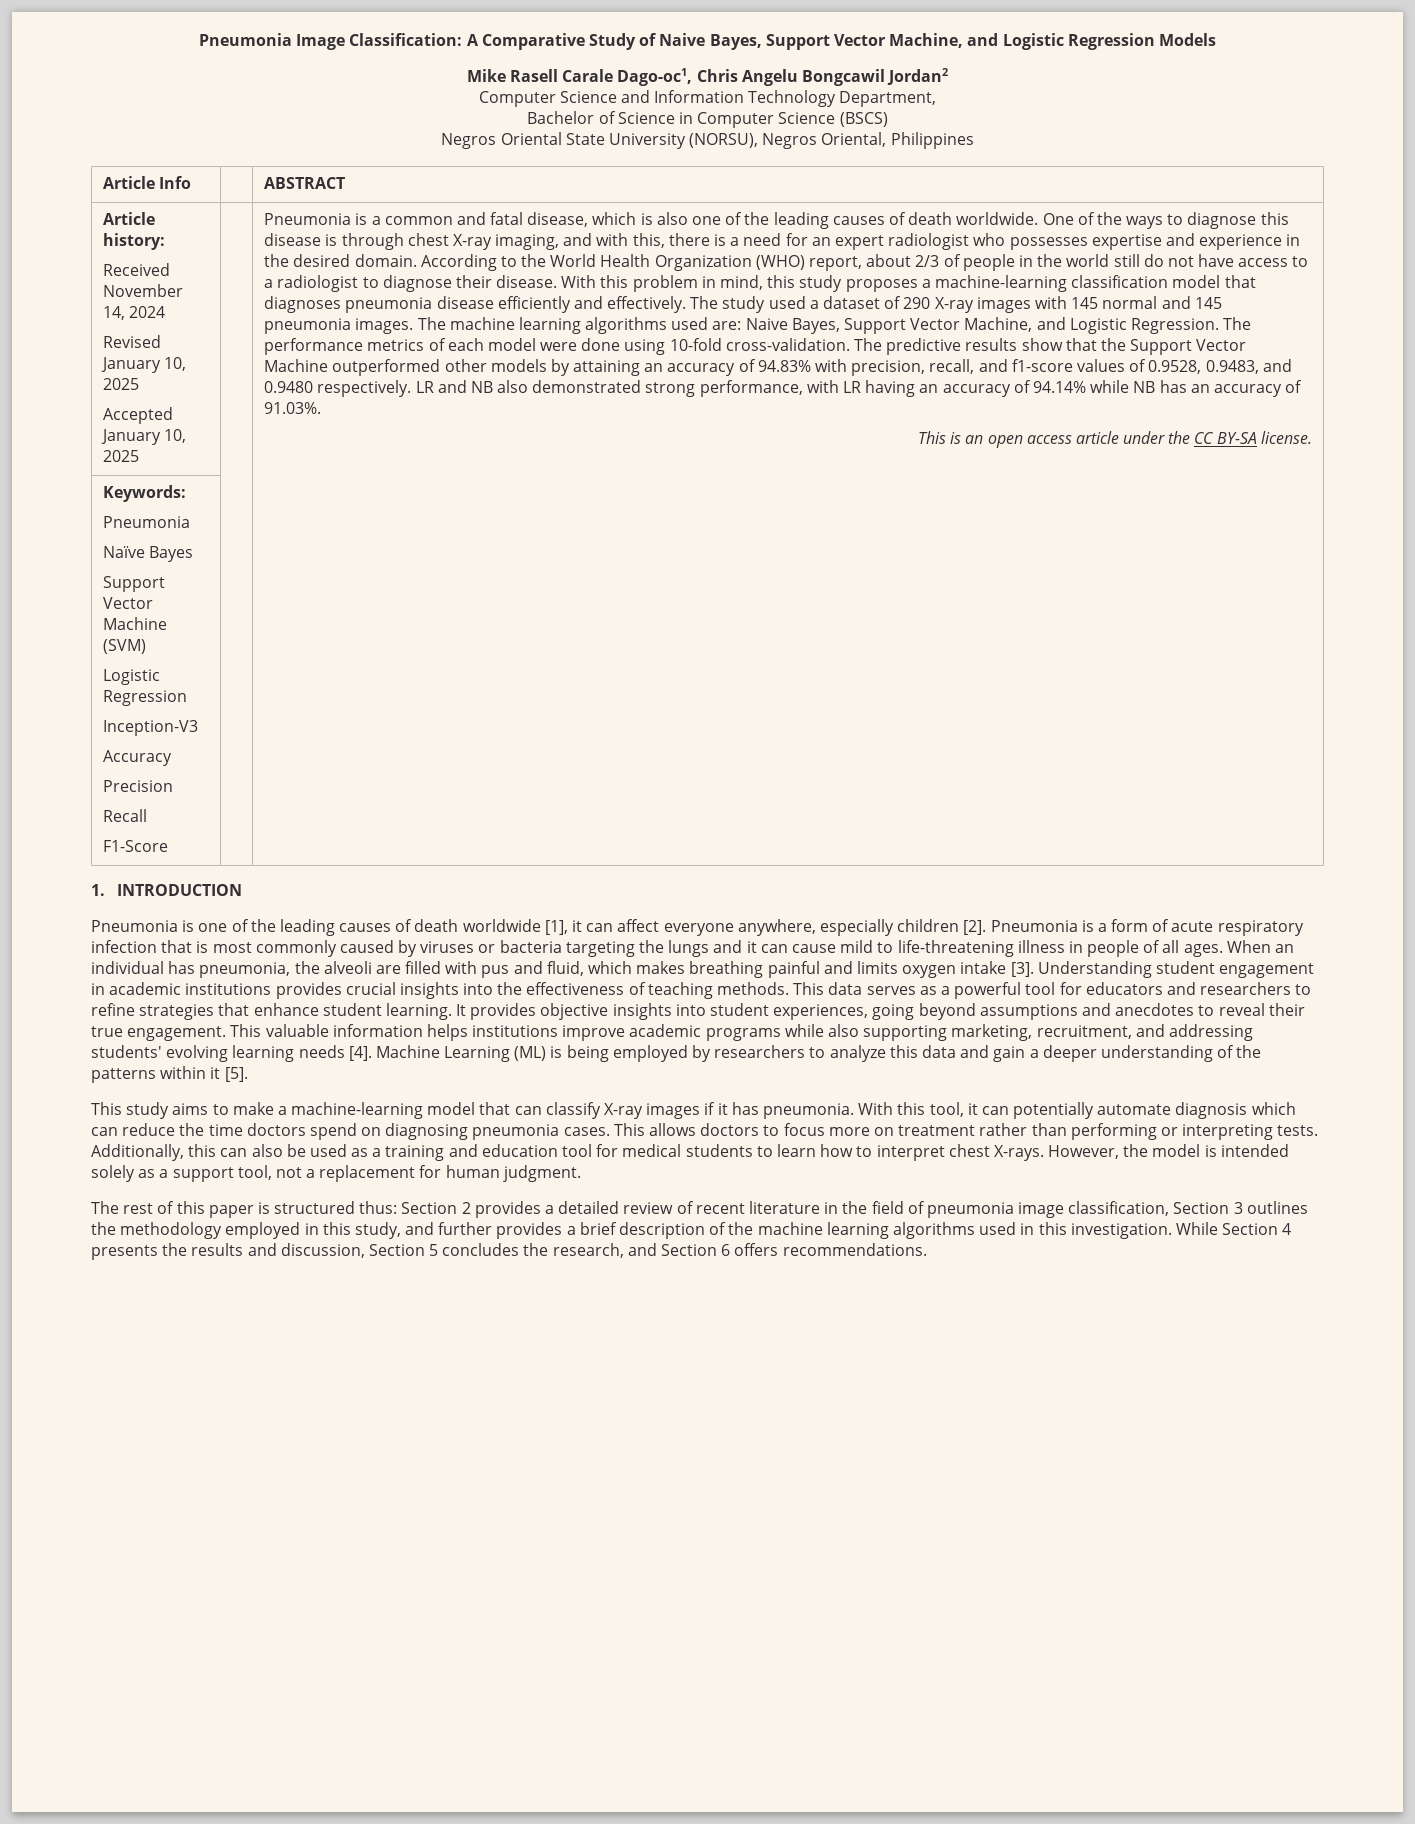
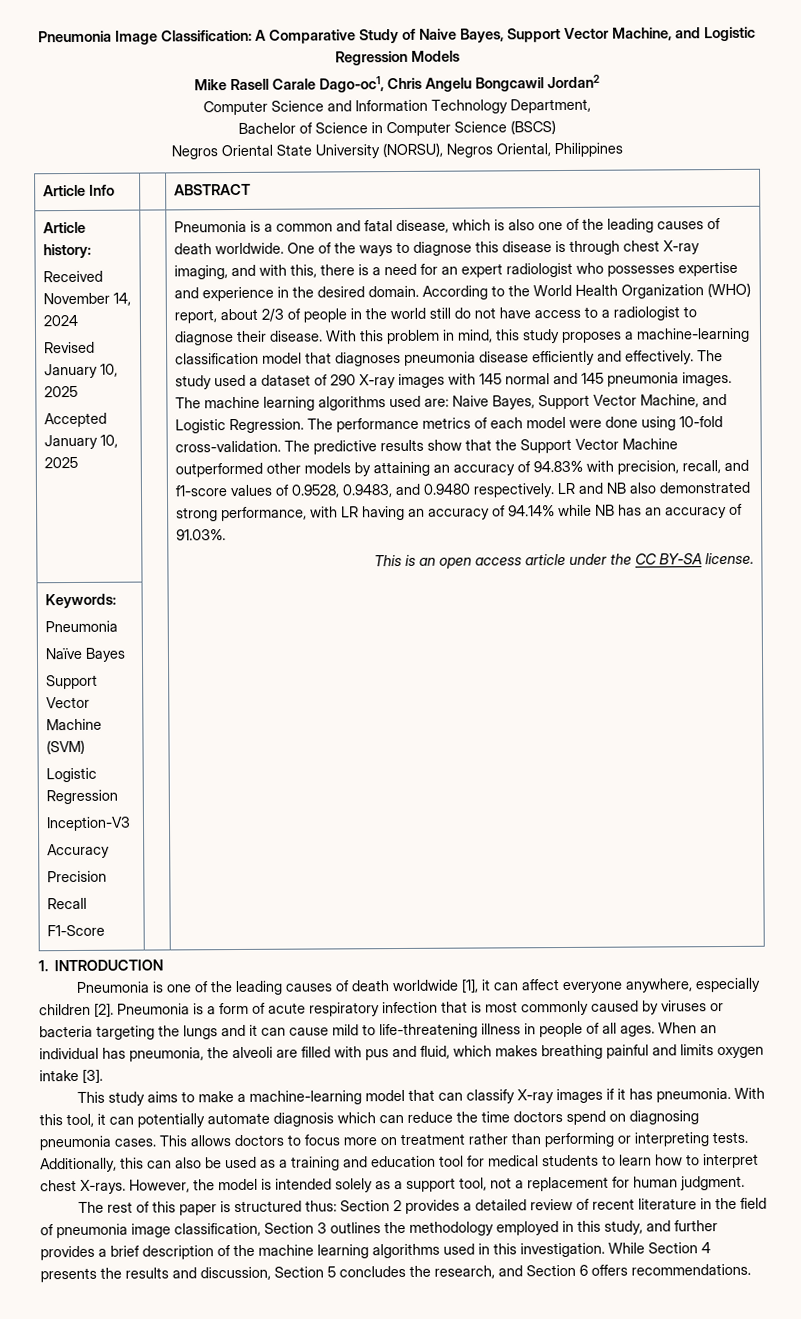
- Understanding student engagement in academic institutions provides crucial insights into the effectiveness of teaching methods. This data serves as a powerful tool for educators and researchers to refine strategies that enhance student learning. It provides objective insights into student experiences, going beyond assumptions and anecdotes to reveal their true engagement. This valuable information helps institutions improve academic programs while also supporting marketing, recruitment, and addressing students' evolving learning needs [4]. Machine Learning (ML) is being employed by researchers to analyze this data and gain a deeper understanding of the patterns within it [5].

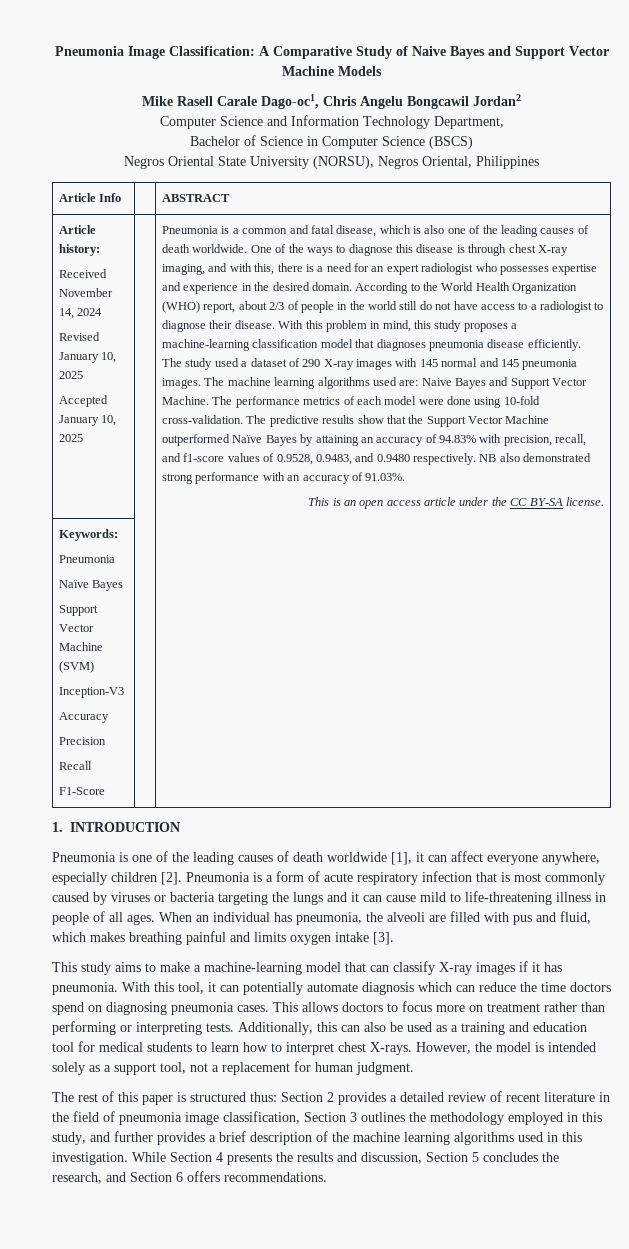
- Pneumonia Image Classification: A Comparative Study of Naive Bayes, Support Vector Machine, and Logistic Regression Models
+ Pneumonia Image Classification: A Comparative Study of Naive Bayes and Support Vector Machine Models
- With this problem in mind, this study proposes a machine-learning classification model that diagnoses pneumonia disease efficiently and effectively.
+ With this problem in mind, this study proposes a machine-learning classification model that diagnoses pneumonia disease efficiently.
- The machine learning algorithms used are: Naive Bayes, Support Vector Machine, and Logistic Regression.
+ The machine learning algorithms used are: Naive Bayes and Support Vector Machine.
- The predictive results show that the Support Vector Machine outperformed other models by attaining an accuracy of 94.83% with precision, recall, and f1-score values of 0.9528, 0.9483, and 0.9480 respectively.
+ The predictive results show that the Support Vector Machine outperformed Naïve Bayes by attaining an accuracy of 94.83% with precision, recall, and f1-score values of 0.9528, 0.9483, and 0.9480 respectively.
- LR and NB also demonstrated strong performance, with LR having an accuracy of 94.14% while NB has an accuracy of 91.03%.
+ NB also demonstrated strong performance with an accuracy of 91.03%.
  Keywords:
  Pneumonia
  Naïve Bayes
  Support Vector Machine (SVM)
- Logistic Regression

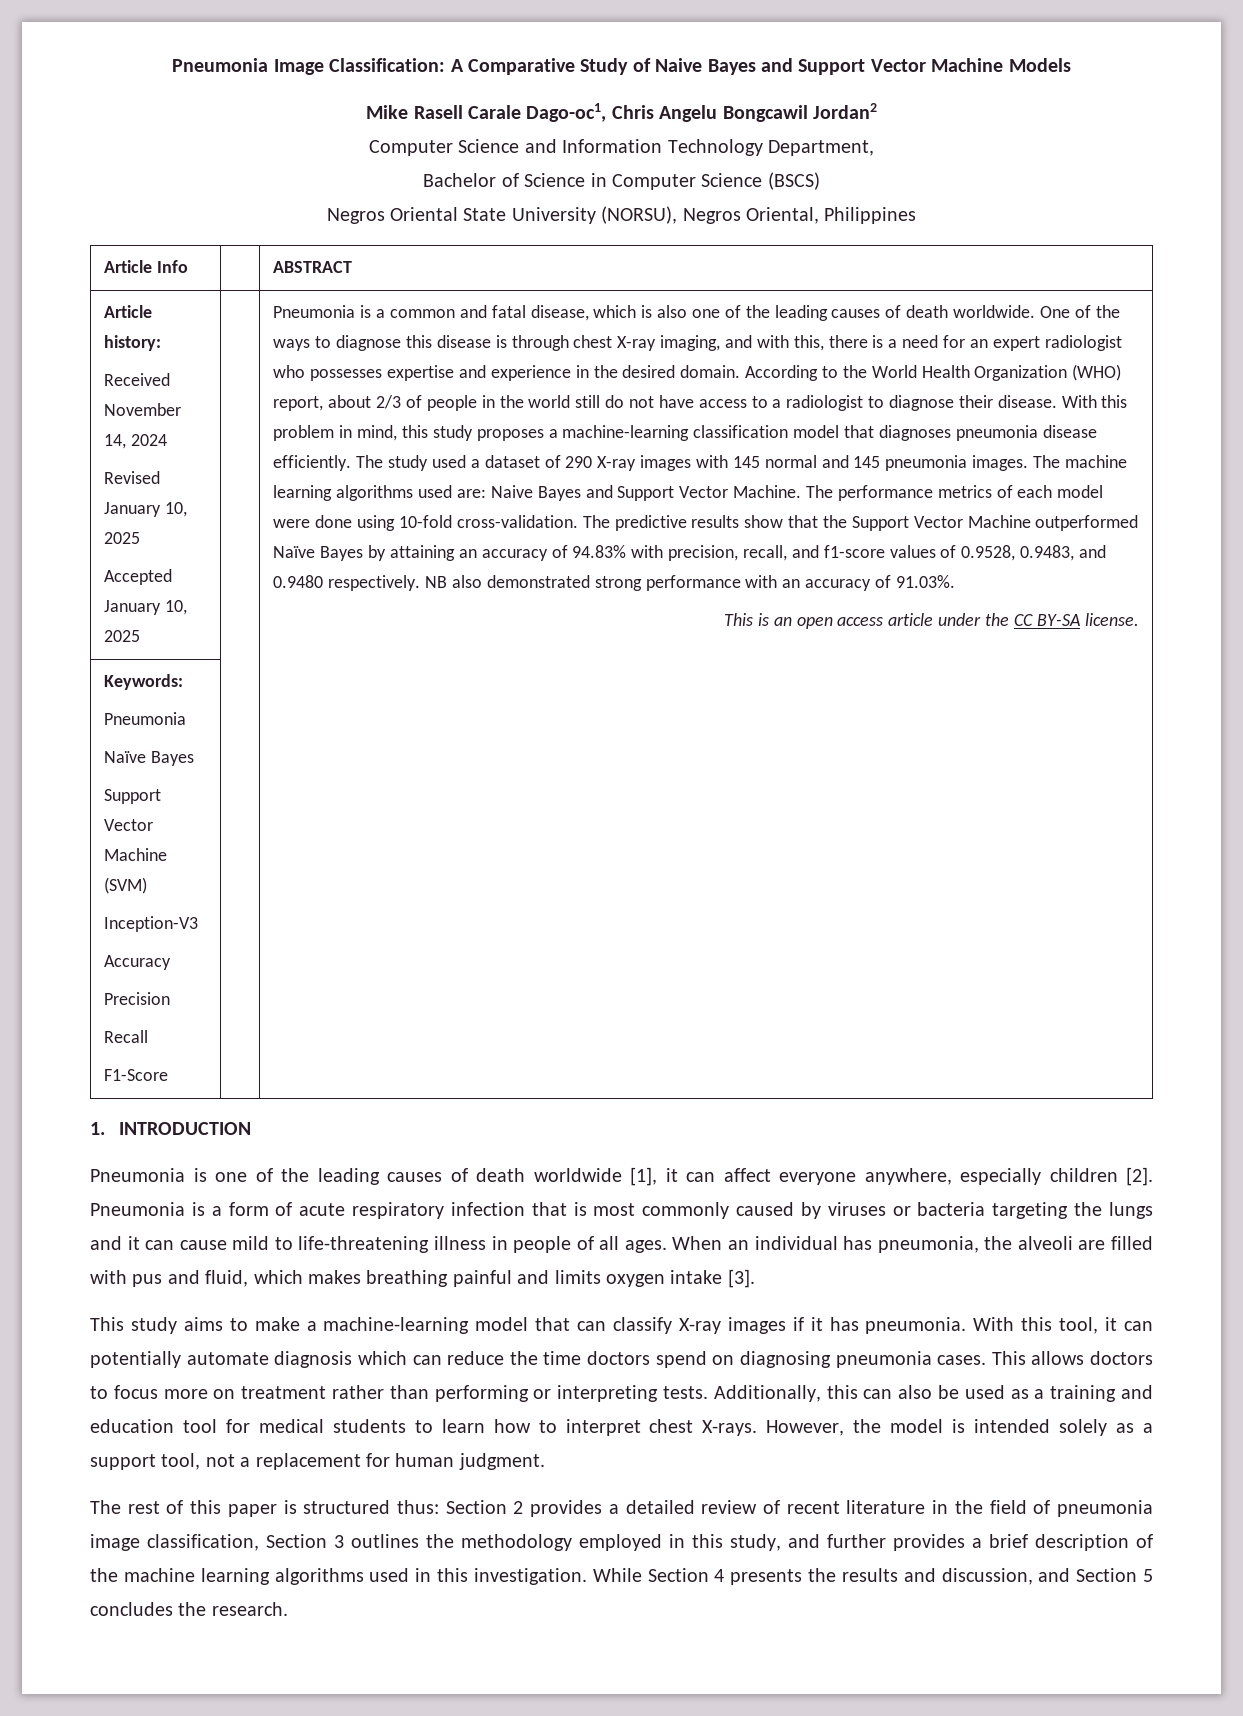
- While Section 4 presents the results and discussion, Section 5 concludes the research, and Section 6 offers recommendations.
+ While Section 4 presents the results and discussion, and Section 5 concludes the research.

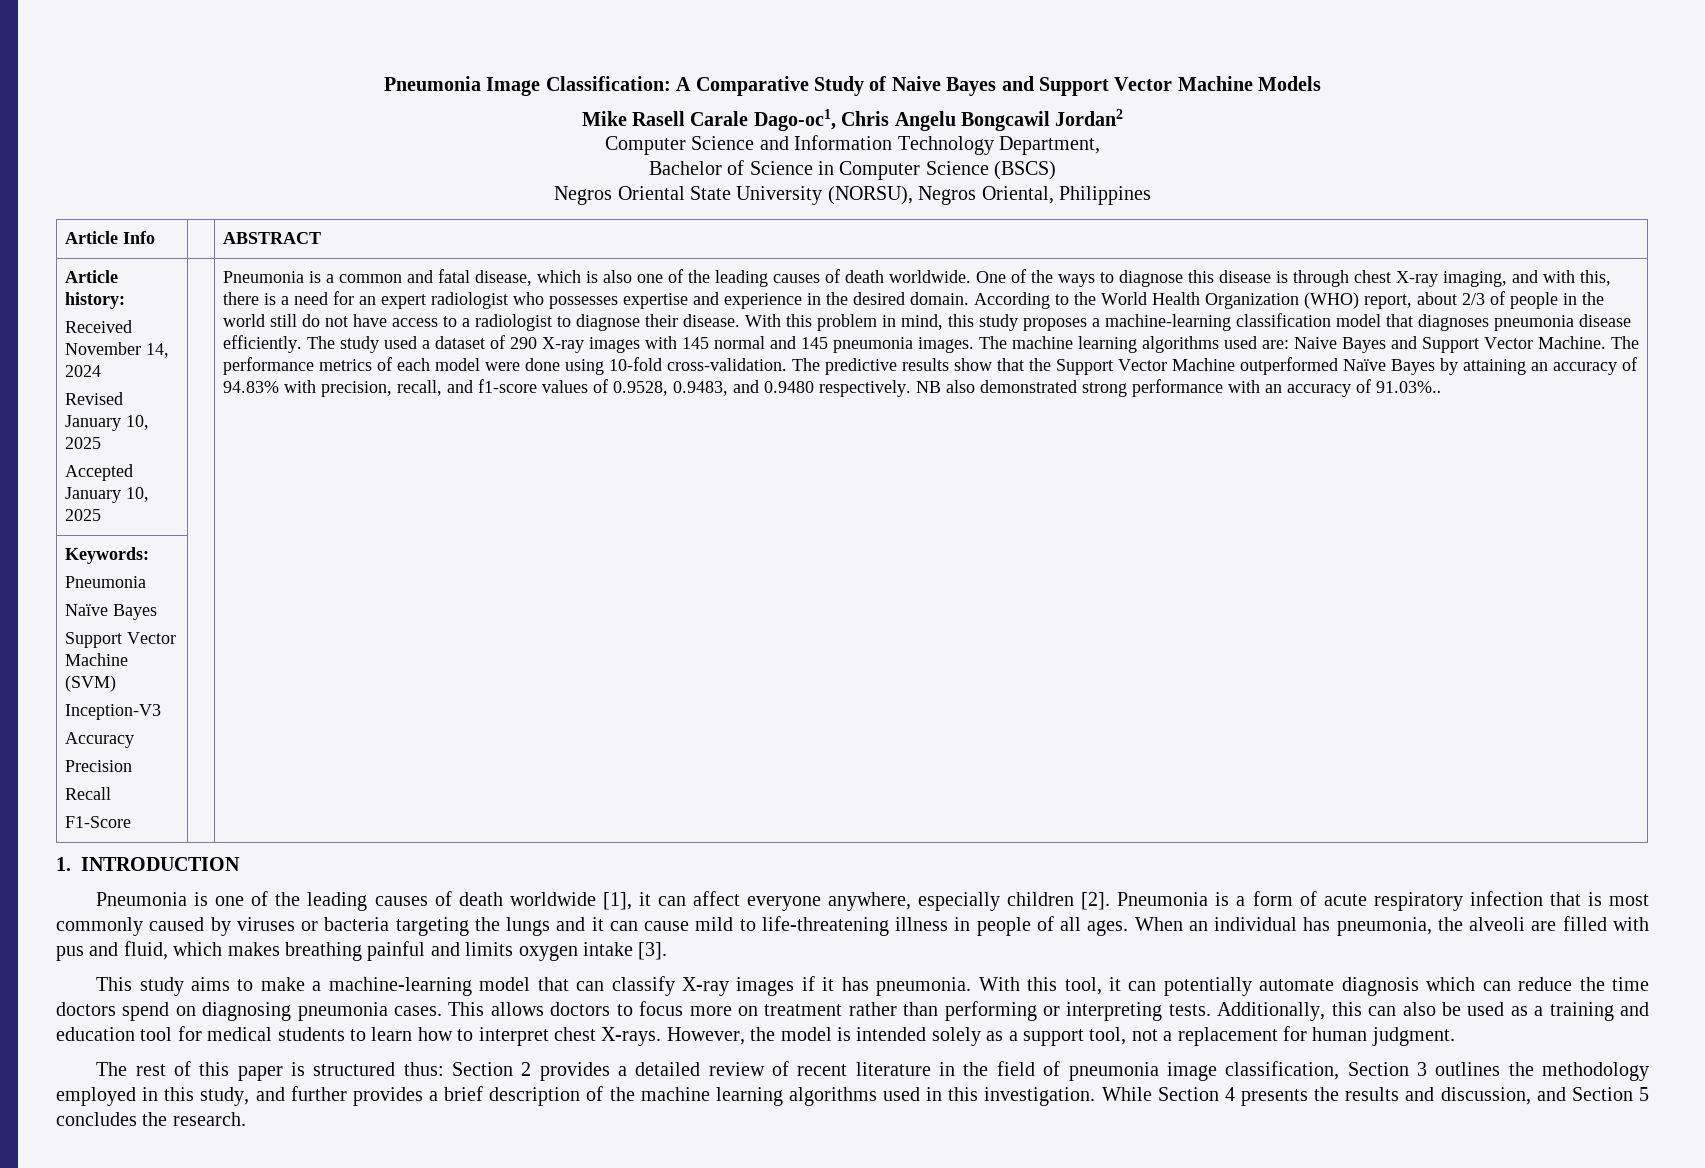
- NB also demonstrated strong performance with an accuracy of 91.03%.
- This is an open access article under the CC BY-SA license.
+ NB also demonstrated strong performance with an accuracy of 91.03%..

